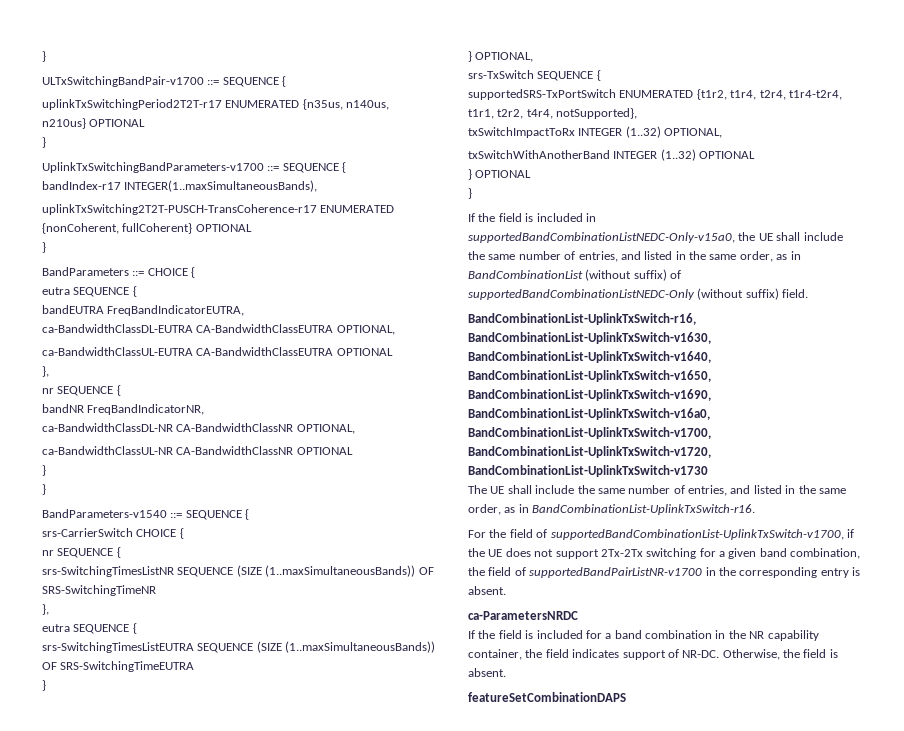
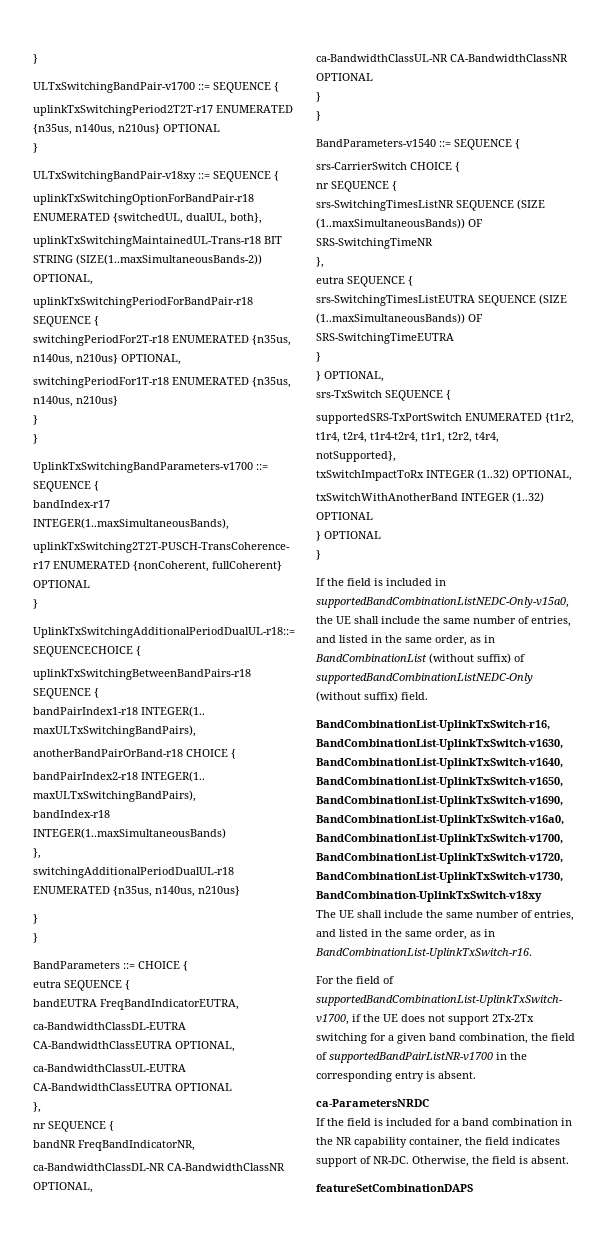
+ ULTxSwitchingBandPair-v18xy ::= SEQUENCE {
+ uplinkTxSwitchingOptionForBandPair-r18 ENUMERATED {switchedUL, dualUL, both},
+ uplinkTxSwitchingMaintainedUL-Trans-r18 BIT STRING (SIZE(1..maxSimultaneousBands-2)) OPTIONAL,
+ uplinkTxSwitchingPeriodForBandPair-r18 SEQUENCE {
+ switchingPeriodFor2T-r18 ENUMERATED {n35us, n140us, n210us} OPTIONAL,
+ switchingPeriodFor1T-r18 ENUMERATED {n35us, n140us, n210us}
+ }
+ }
+ UplinkTxSwitchingAdditionalPeriodDualUL-r18::= SEQUENCECHOICE {
+ uplinkTxSwitchingBetweenBandPairs-r18 SEQUENCE {
+ bandPairIndex1-r18 INTEGER(1.. maxULTxSwitchingBandPairs),
+ anotherBandPairOrBand-r18 CHOICE {
+ bandPairIndex2-r18 INTEGER(1.. maxULTxSwitchingBandPairs),
+ bandIndex-r18 INTEGER(1..maxSimultaneousBands)
+ },
+ switchingAdditionalPeriodDualUL-r18 ENUMERATED {n35us, n140us, n210us}
+ }
+ }
- BandCombinationList-UplinkTxSwitch-r16, BandCombinationList-UplinkTxSwitch-v1630, BandCombinationList-UplinkTxSwitch-v1640, BandCombinationList-UplinkTxSwitch-v1650, BandCombinationList-UplinkTxSwitch-v1690, BandCombinationList-UplinkTxSwitch-v16a0, BandCombinationList-UplinkTxSwitch-v1700, BandCombinationList-UplinkTxSwitch-v1720, BandCombinationList-UplinkTxSwitch-v1730
+ BandCombinationList-UplinkTxSwitch-r16, BandCombinationList-UplinkTxSwitch-v1630, BandCombinationList-UplinkTxSwitch-v1640, BandCombinationList-UplinkTxSwitch-v1650, BandCombinationList-UplinkTxSwitch-v1690, BandCombinationList-UplinkTxSwitch-v16a0, BandCombinationList-UplinkTxSwitch-v1700, BandCombinationList-UplinkTxSwitch-v1720, BandCombinationList-UplinkTxSwitch-v1730, BandCombination-UplinkTxSwitch-v18xy

